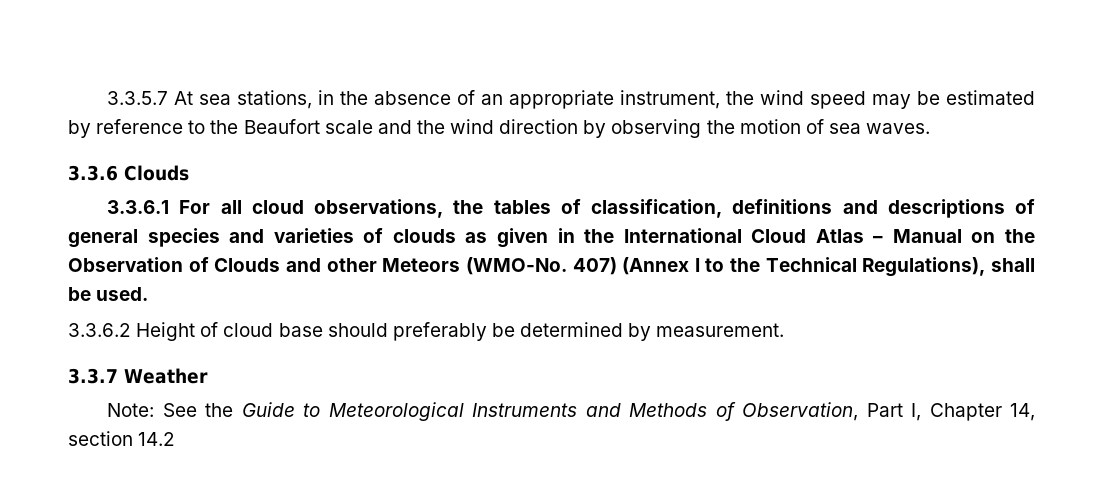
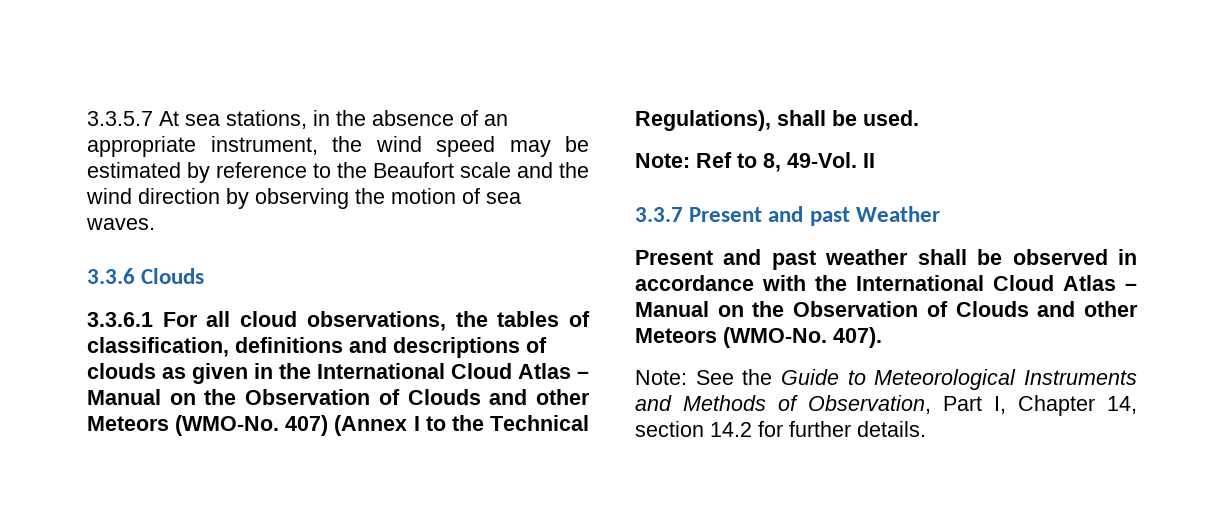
- 3.3.6.1 For all cloud observations, the tables of classification, definitions and descriptions of general species and varieties of clouds as given in the International Cloud Atlas – Manual on the Observation of Clouds and other Meteors (WMO-No.
+ 3.3.6.1 For all cloud observations, the tables of classification, definitions and descriptions of clouds as given in the International Cloud Atlas – Manual on the Observation of Clouds and other Meteors (WMO-No.
- 3.3.6.2 Height of cloud base should preferably be determined by measurement.
- 3.3.7 Weather
+ Note: Ref to 8, 49-Vol. II
+ 3.3.7 Present and past Weather
+ Present and past weather shall be observed in accordance with the International Cloud Atlas – Manual on the Observation of Clouds and other Meteors (WMO-No. 407).
- Note: See the Guide to Meteorological Instruments and Methods of Observation, Part I, Chapter 14, section 14.2
+ Note: See the Guide to Meteorological Instruments and Methods of Observation, Part I, Chapter 14, section 14.2 for further details.

